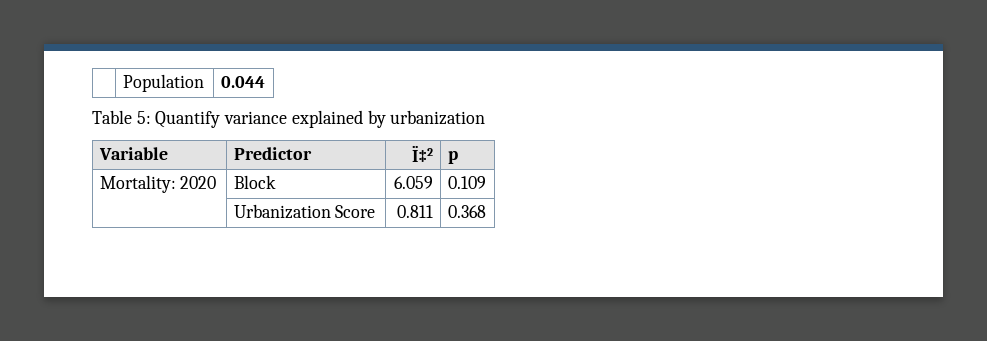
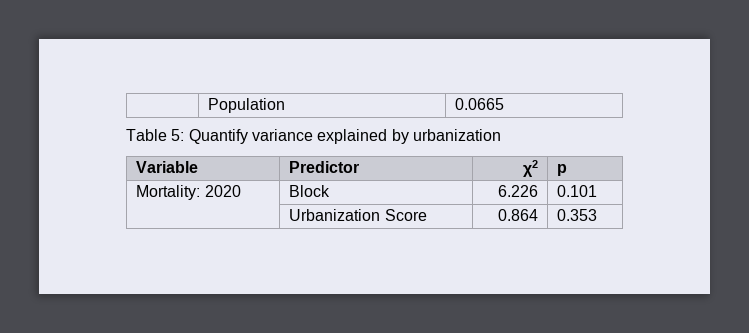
- | Population | 0.044
+ | Population | 0.0665
- Variable | Predictor | Ï‡2 | p
+ Variable | Predictor | χ2 | p
- Mortality: 2020 | Block | 6.059 | 0.109
+ Mortality: 2020 | Block | 6.226 | 0.101
- | Urbanization Score | 0.811 | 0.368
+ | Urbanization Score | 0.864 | 0.353

